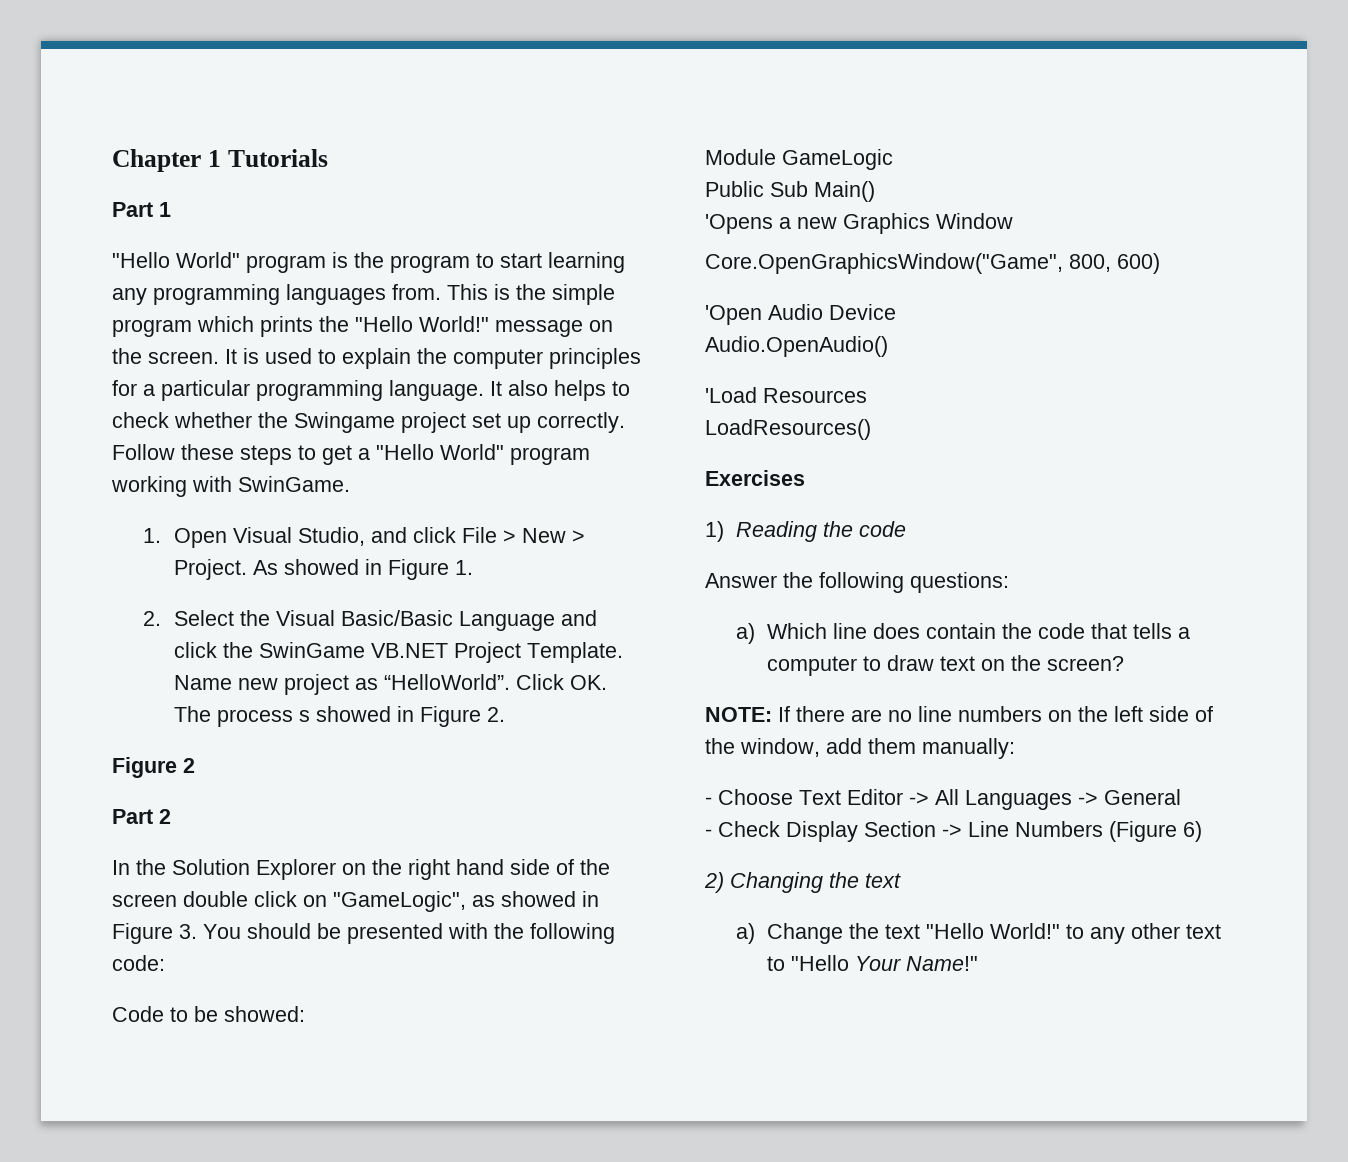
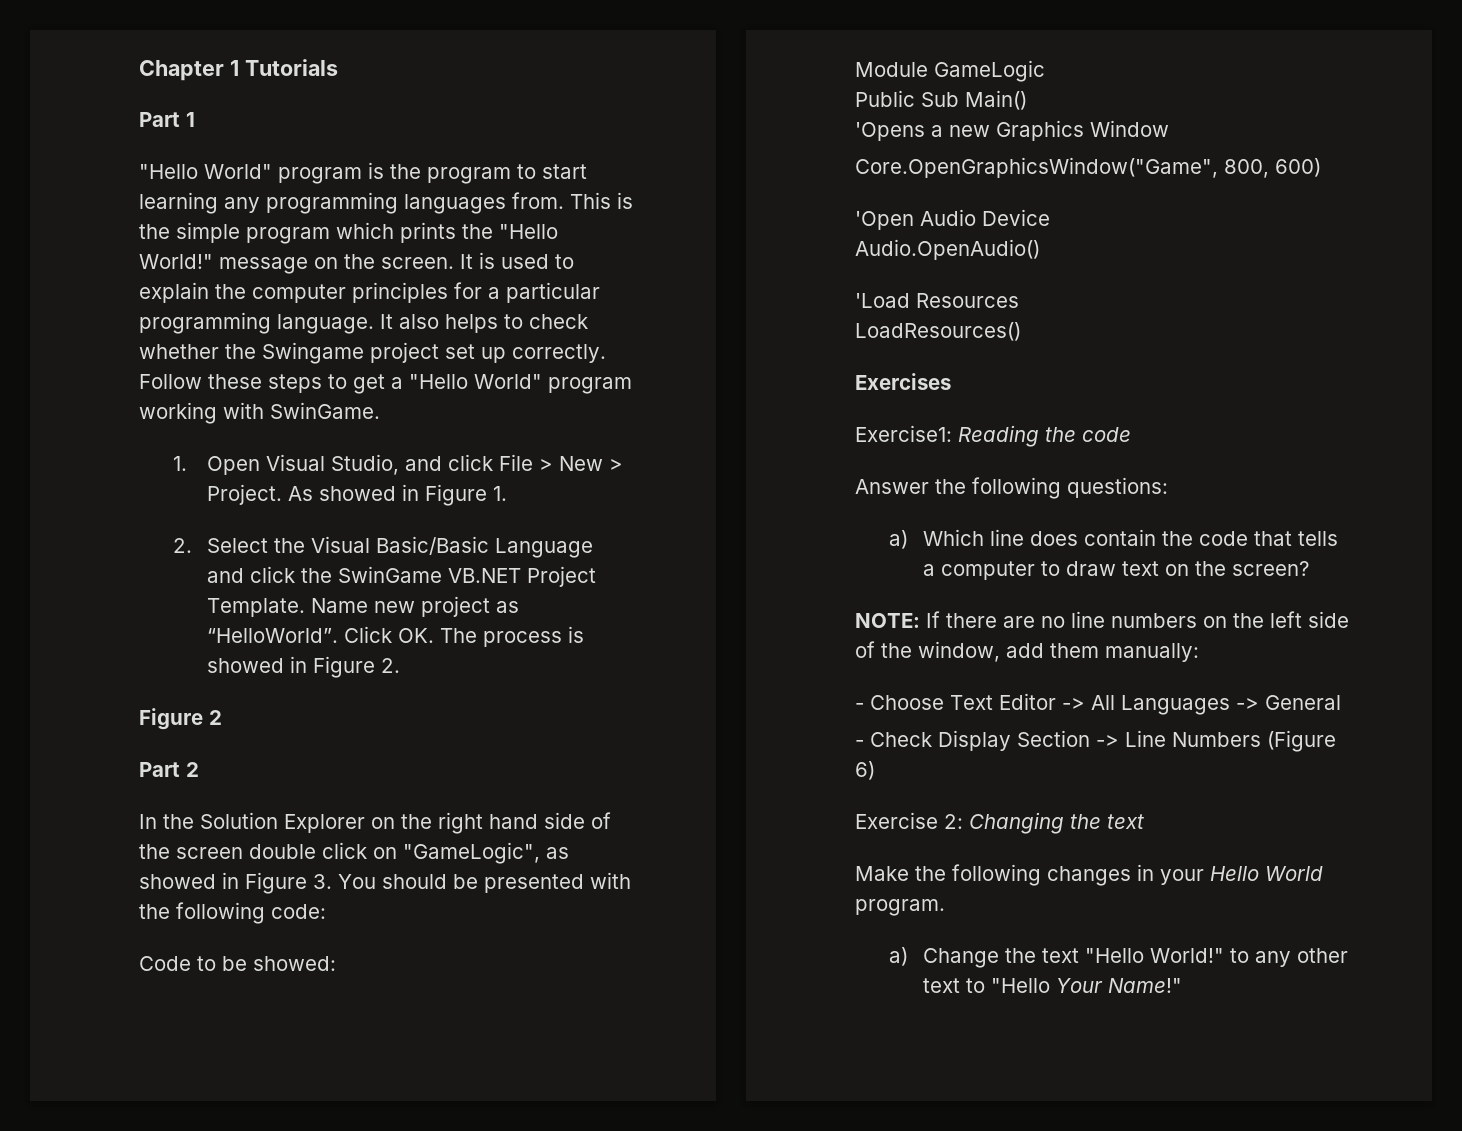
- Click OK. The process s showed in Figure 2.
+ Click OK. The process is showed in Figure 2.
- 1) Reading the code
+ Exercise1: Reading the code
- 2) Changing the text
+ Exercise 2: Changing the text
+ Make the following changes in your Hello World program.

